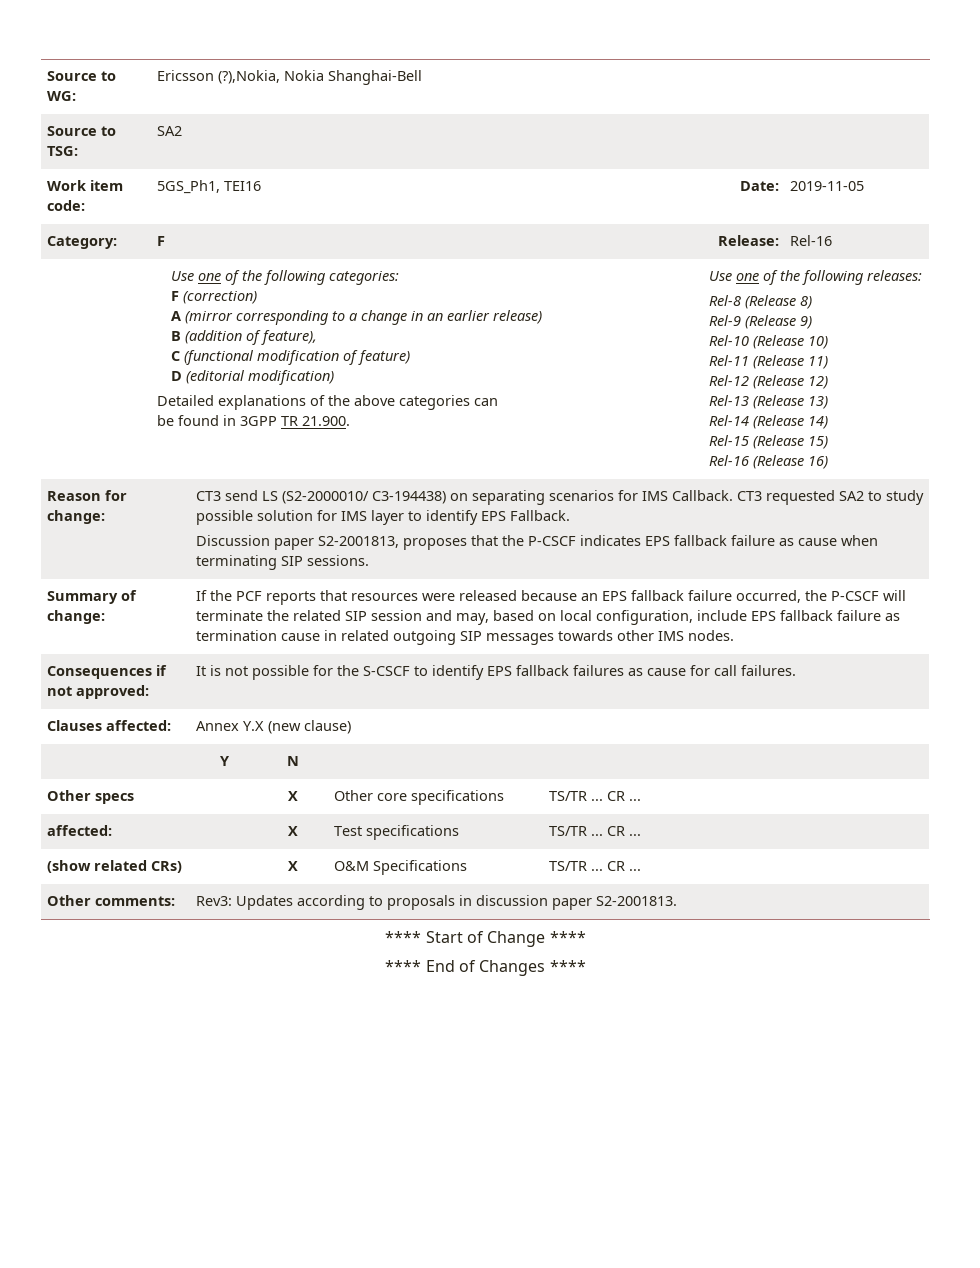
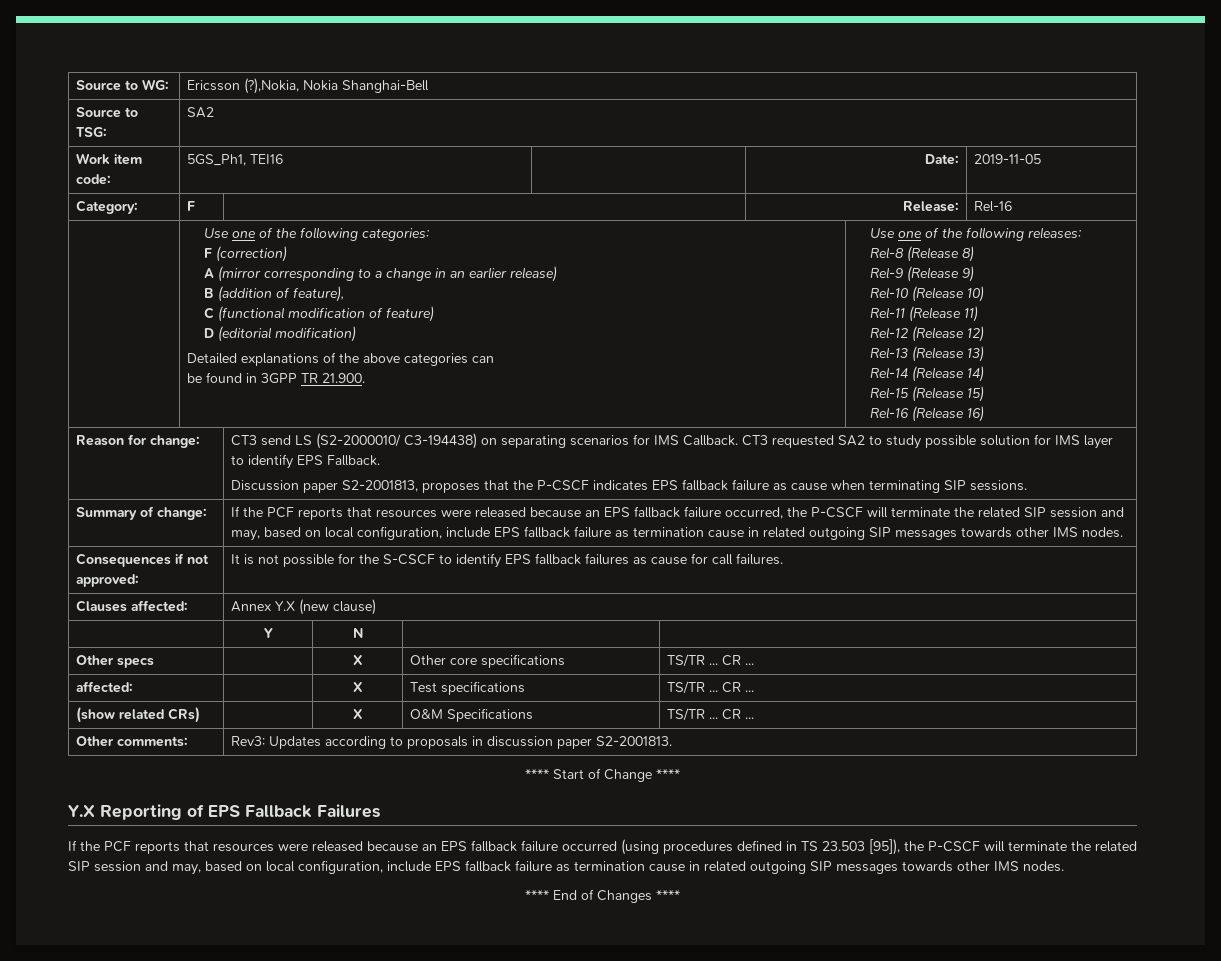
+ Y.X Reporting of EPS Fallback Failures
+ If the PCF reports that resources were released because an EPS fallback failure occurred (using procedures defined in TS 23.503 [95]), the P-CSCF will terminate the related SIP session and may, based on local configuration, include EPS fallback failure as termination cause in related outgoing SIP messages towards other IMS nodes.

